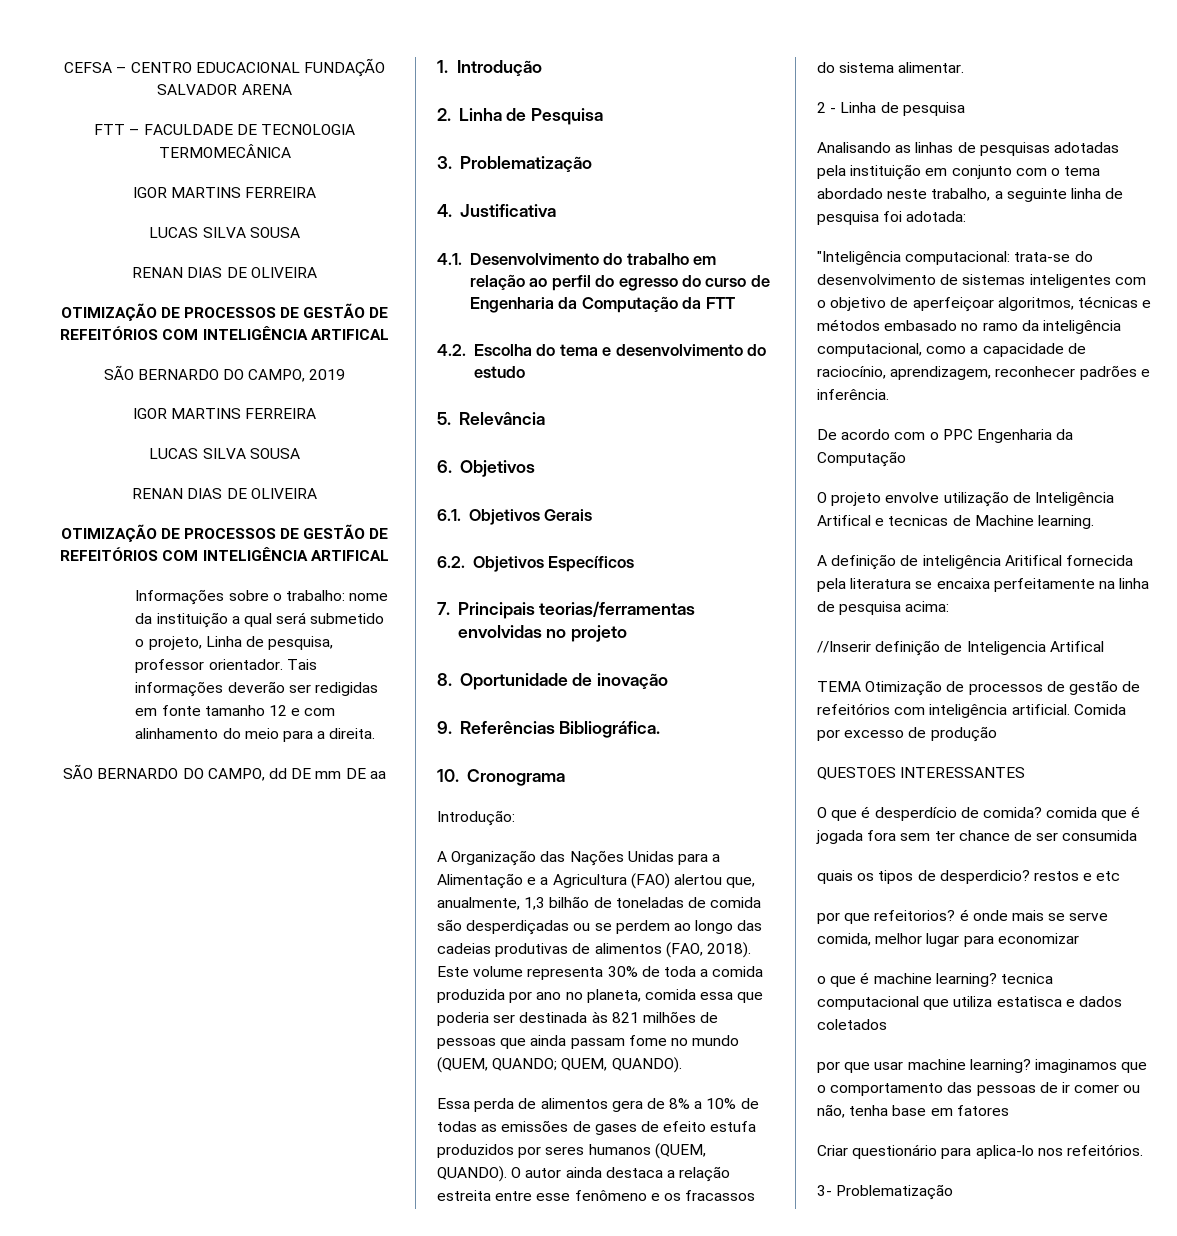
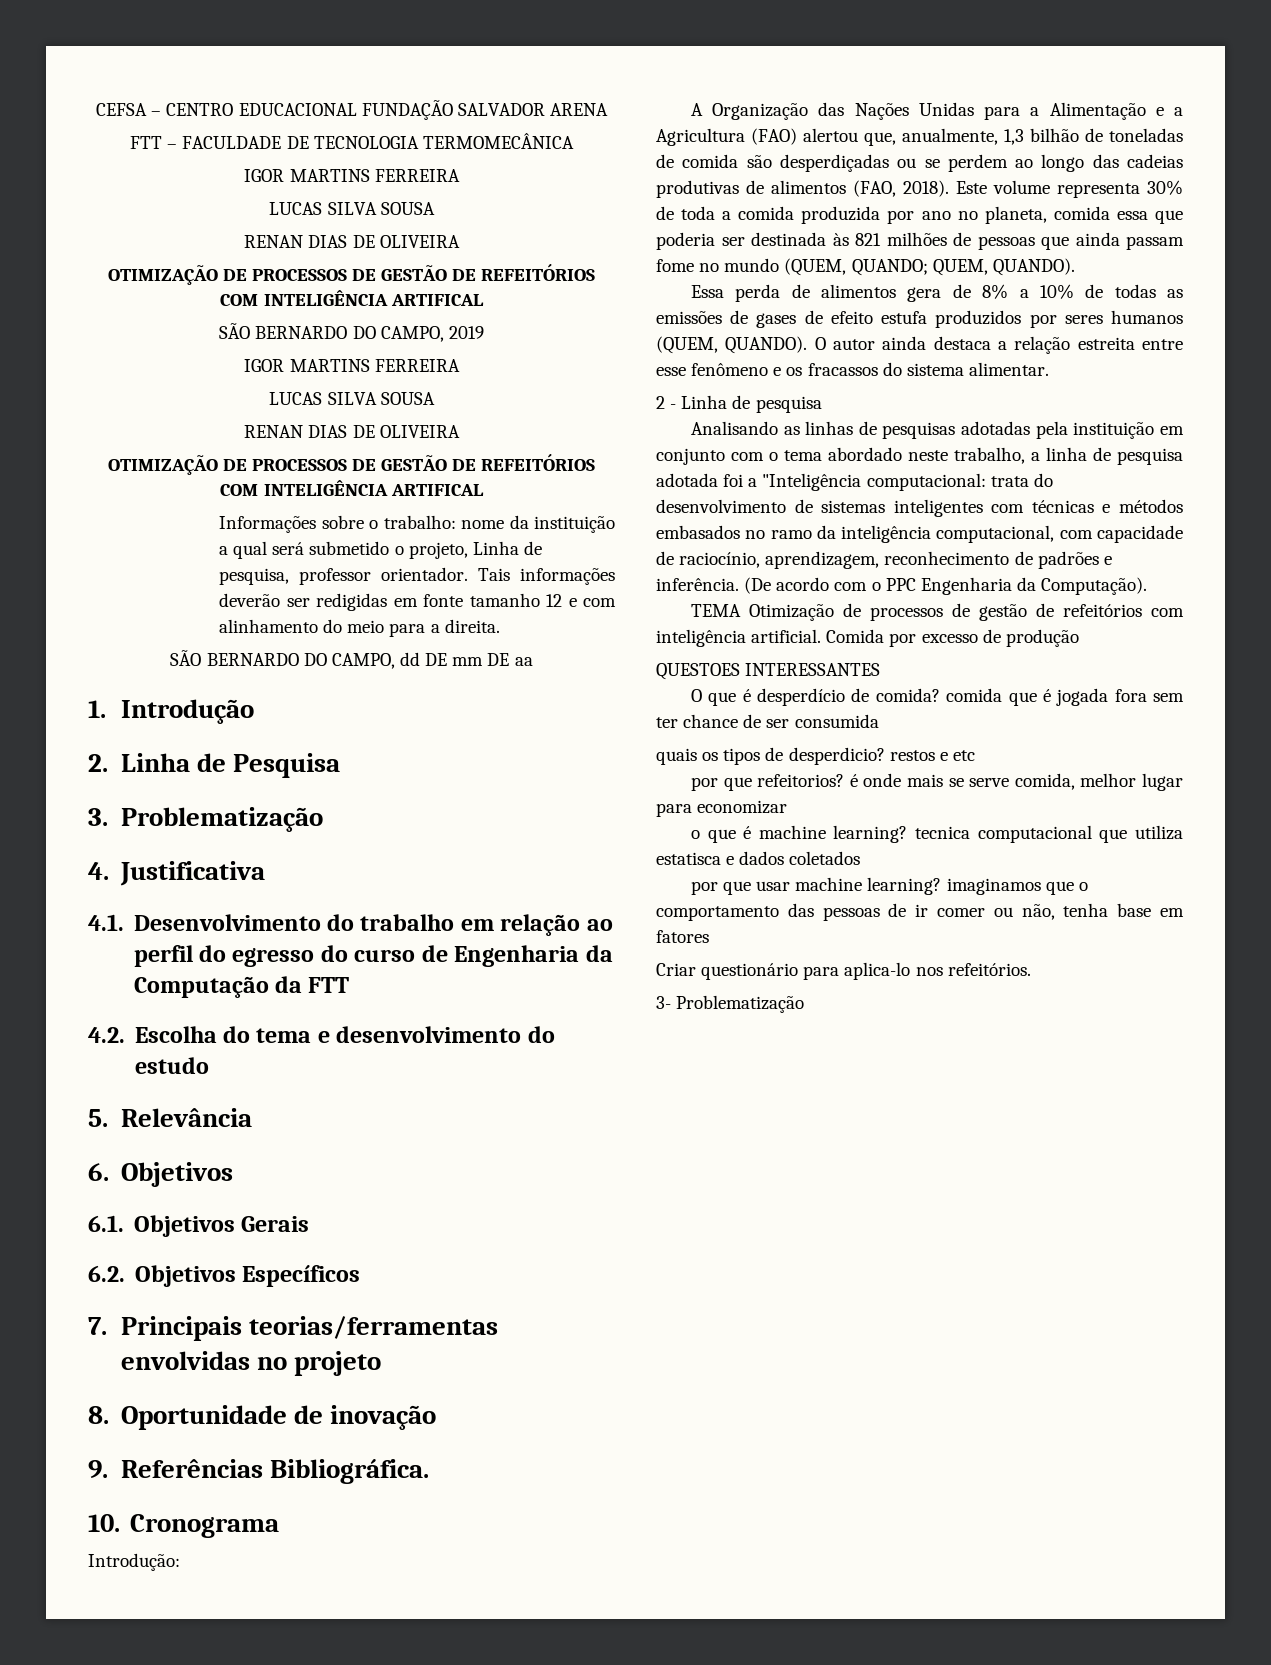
- Analisando as linhas de pesquisas adotadas pela instituição em conjunto com o tema abordado neste trabalho, a seguinte linha de pesquisa foi adotada:
- "Inteligência computacional: trata-se do desenvolvimento de sistemas inteligentes com o objetivo de aperfeiçoar algoritmos, técnicas e métodos embasado no ramo da inteligência computacional, como a capacidade de raciocínio, aprendizagem, reconhecer padrões e inferência.
- De acordo com o PPC Engenharia da Computação
- O projeto envolve utilização de Inteligência Artifical e tecnicas de Machine learning.
- A definição de inteligência Aritifical fornecida pela literatura se encaixa perfeitamente na linha de pesquisa acima:
- //Inserir definição de Inteligencia Artifical
+ Analisando as linhas de pesquisas adotadas pela instituição em conjunto com o tema abordado neste trabalho, a linha de pesquisa adotada foi a "Inteligência computacional: trata do desenvolvimento de sistemas inteligentes com técnicas e métodos embasados no ramo da inteligência computacional, com capacidade de raciocínio, aprendizagem, reconhecimento de padrões e inferência. (De acordo com o PPC Engenharia da Computação).

